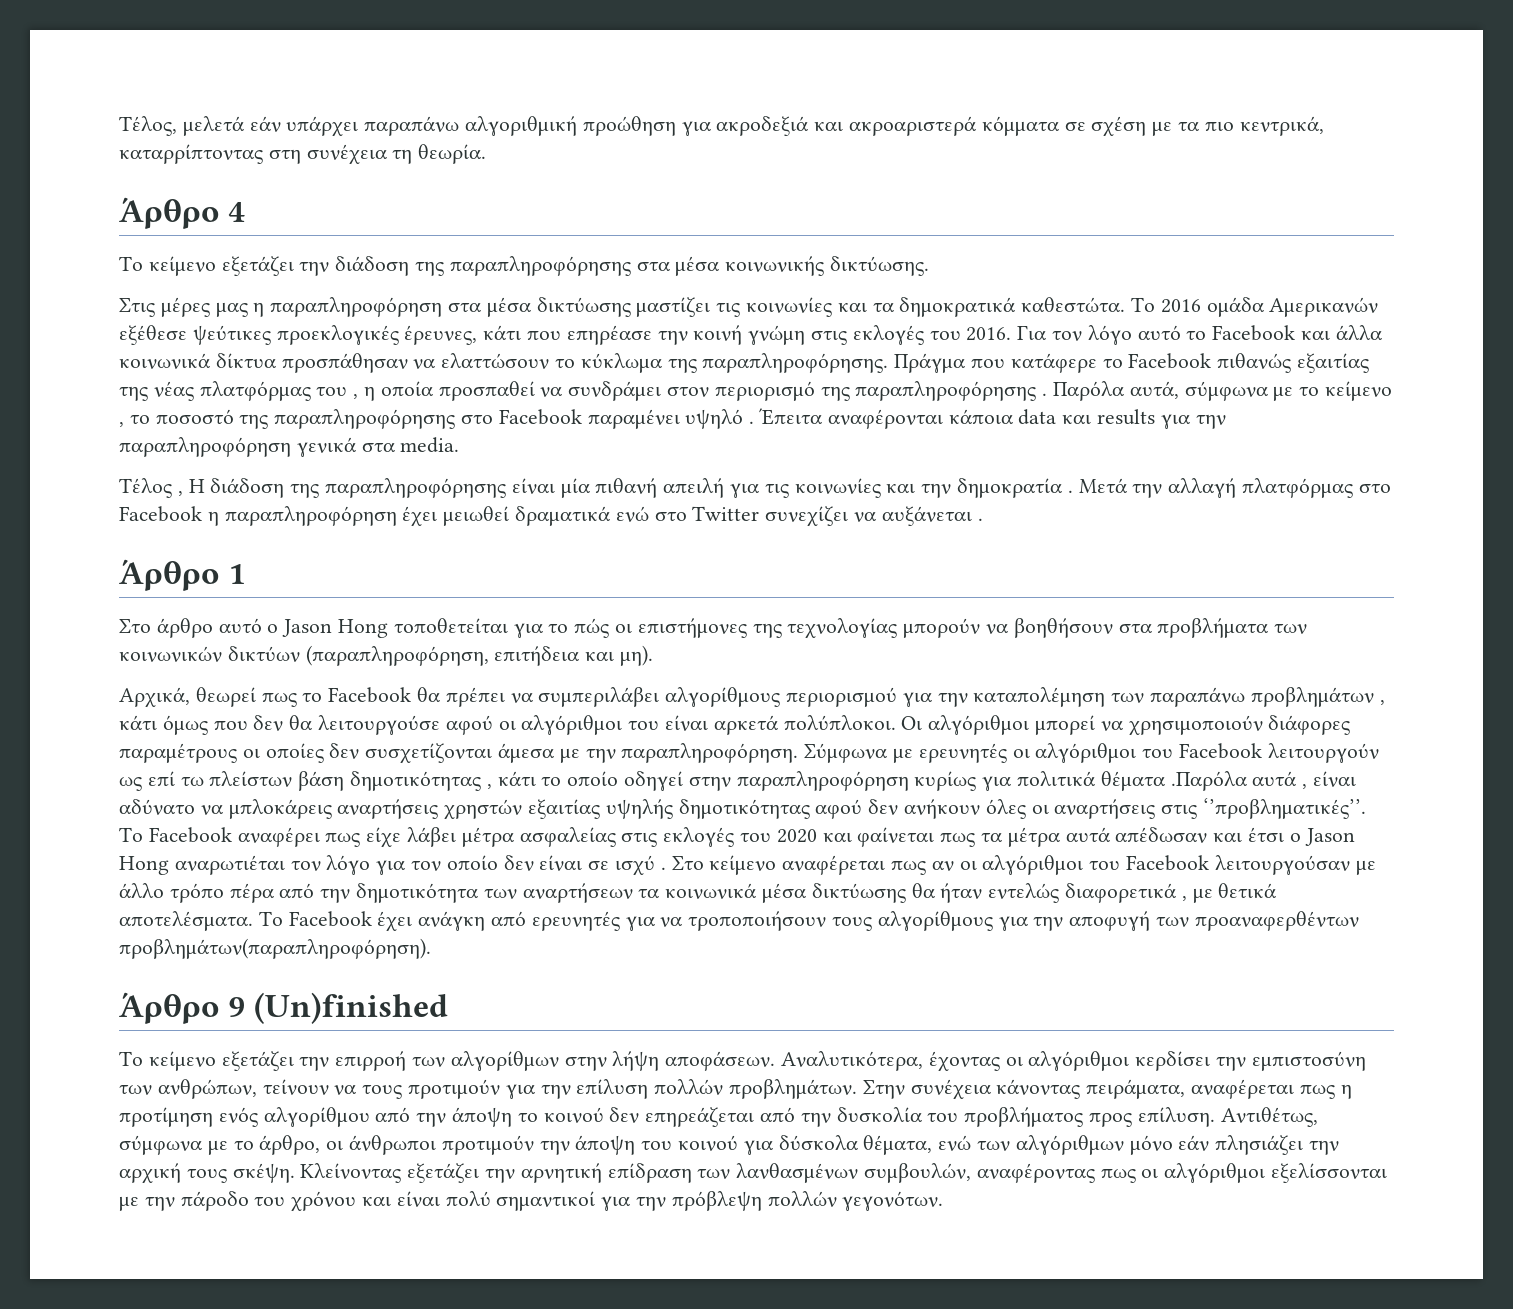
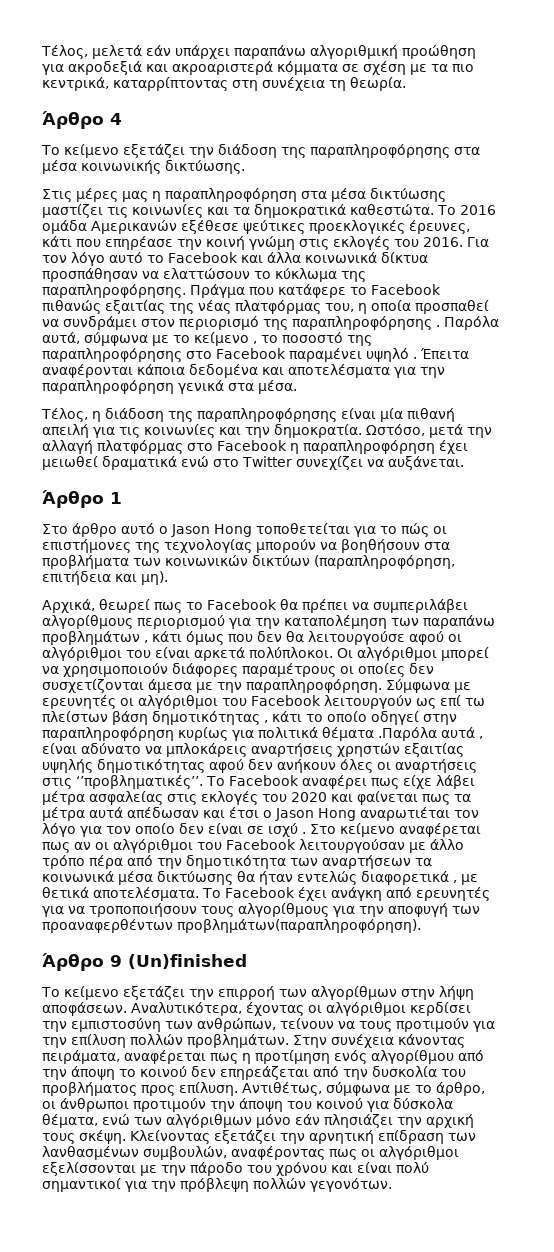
- Πράγμα που κατάφερε το Facebook πιθανώς εξαιτίας της νέας πλατφόρμας του , η οποία προσπαθεί να συνδράμει στον περιορισμό της παραπληροφόρησης .
+ Πράγμα που κατάφερε το Facebook πιθανώς εξαιτίας της νέας πλατφόρμας του, η οποία προσπαθεί να συνδράμει στον περιορισμό της παραπληροφόρησης .
- Έπειτα αναφέρονται κάποια data και results για την παραπληροφόρηση γενικά στα media.
- Τέλος , Η διάδοση της παραπληροφόρησης είναι μία πιθανή απειλή για τις κοινωνίες και την δημοκρατία . Μετά την αλλαγή πλατφόρμας στο Facebook η παραπληροφόρηση έχει μειωθεί δραματικά ενώ στο Twitter συνεχίζει να αυξάνεται .
+ Έπειτα αναφέρονται κάποια δεδομένα και αποτελέσματα για την παραπληροφόρηση γενικά στα μέσα.
+ Τέλος, η διάδοση της παραπληροφόρησης είναι μία πιθανή απειλή για τις κοινωνίες και την δημοκρατία. Ωστόσο, μετά την αλλαγή πλατφόρμας στο Facebook η παραπληροφόρηση έχει μειωθεί δραματικά ενώ στο Twitter συνεχίζει να αυξάνεται.

